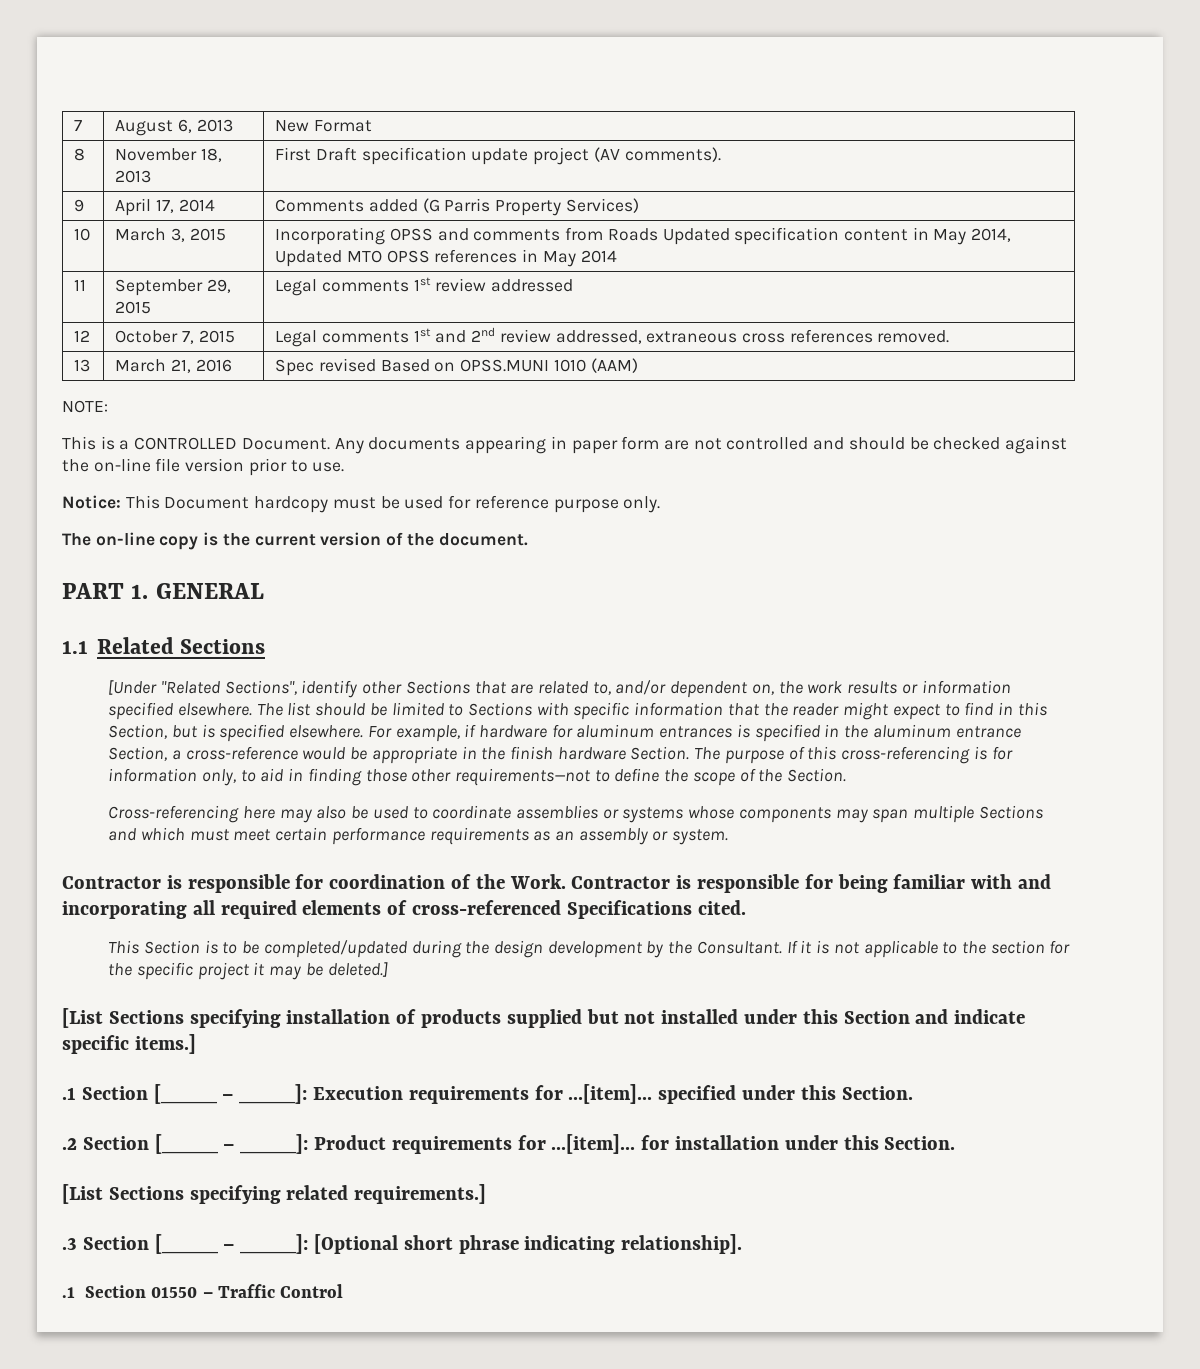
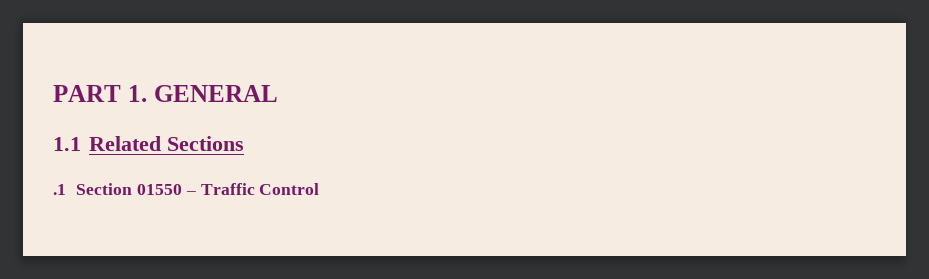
- 7 | August 6, 2013 | New Format
- 8 | November 18, 2013 | First Draft specification update project (AV comments).
- 9 | April 17, 2014 | Comments added (G Parris Property Services)
- 10 | March 3, 2015 | Incorporating OPSS and comments from Roads Updated specification content in May 2014, Updated MTO OPSS references in May 2014
- 11 | September 29, 2015 | Legal comments 1st review addressed
- 12 | October 7, 2015 | Legal comments 1st and 2nd review addressed, extraneous cross references removed.
- 13 | March 21, 2016 | Spec revised Based on OPSS.MUNI 1010 (AAM)
- NOTE:
- This is a CONTROLLED Document. Any documents appearing in paper form are not controlled and should be checked against the on-line file version prior to use.
- Notice: This Document hardcopy must be used for reference purpose only.
- The on-line copy is the current version of the document.
- [Under "Related Sections", identify other Sections that are related to, and/or dependent on, the work results or information specified elsewhere. The list should be limited to Sections with specific information that the reader might expect to find in this Section, but is specified elsewhere. For example, if hardware for aluminum entrances is specified in the aluminum entrance Section, a cross-reference would be appropriate in the finish hardware Section. The purpose of this cross-referencing is for information only, to aid in finding those other requirements—not to define the scope of the Section.
- Cross-referencing here may also be used to coordinate assemblies or systems whose components may span multiple Sections and which must meet certain performance requirements as an assembly or system.
- Contractor is responsible for coordination of the Work. Contractor is responsible for being familiar with and incorporating all required elements of cross-referenced Specifications cited.
- This Section is to be completed/updated during the design development by the Consultant. If it is not applicable to the section for the specific project it may be deleted.]
- [List Sections specifying installation of products supplied but not installed under this Section and indicate specific items.]
- .1 Section [____ – ____]: Execution requirements for ...[item]... specified under this Section.
- .2 Section [____ – ____]: Product requirements for ...[item]... for installation under this Section.
- [List Sections specifying related requirements.]
- .3 Section [____ – ____]: [Optional short phrase indicating relationship].

